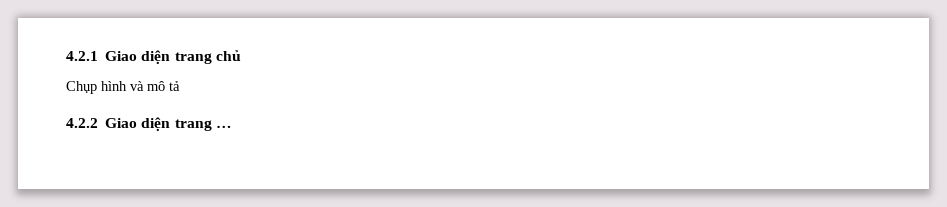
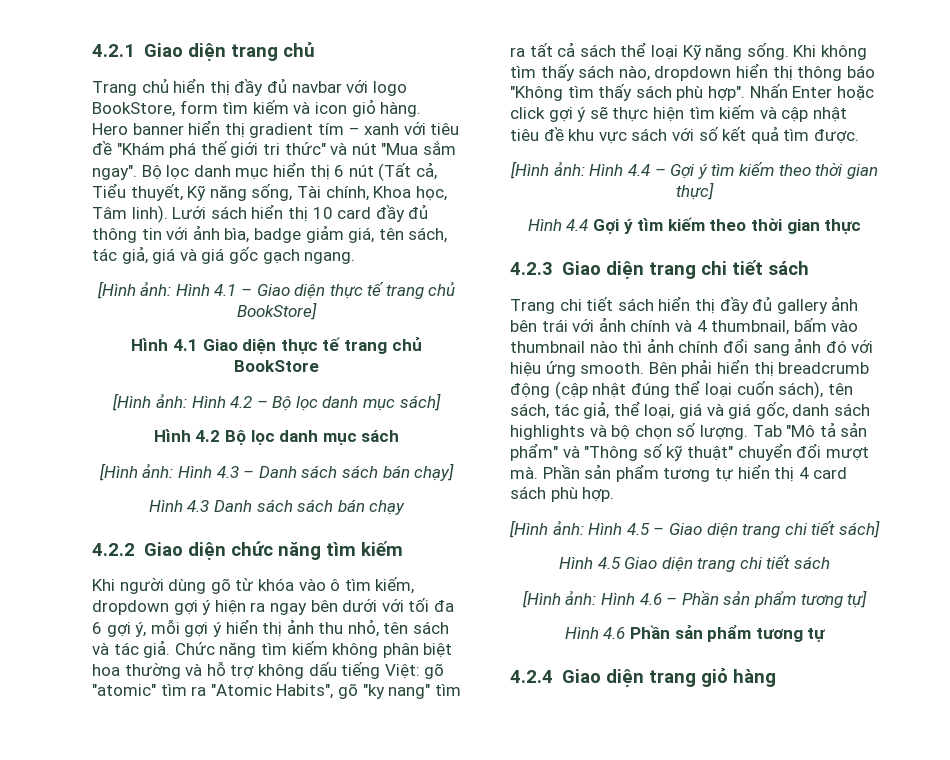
- Chụp hình và mô tả
- 4.2.2 Giao diện trang …
+ Trang chủ hiển thị đầy đủ navbar với logo BookStore, form tìm kiếm và icon giỏ hàng. Hero banner hiển thị gradient tím – xanh với tiêu đề "Khám phá thế giới tri thức" và nút "Mua sắm ngay". Bộ lọc danh mục hiển thị 6 nút (Tất cả, Tiểu thuyết, Kỹ năng sống, Tài chính, Khoa học, Tâm linh). Lưới sách hiển thị 10 card đầy đủ thông tin với ảnh bìa, badge giảm giá, tên sách, tác giả, giá và giá gốc gạch ngang.
+ [Hình ảnh: Hình 4.1 – Giao diện thực tế trang chủ BookStore]
+ Hình 4.1 Giao diện thực tế trang chủ BookStore
+ [Hình ảnh: Hình 4.2 – Bộ lọc danh mục sách]
+ Hình 4.2 Bộ lọc danh mục sách
+ [Hình ảnh: Hình 4.3 – Danh sách sách bán chạy]
+ Hình 4.3 Danh sách sách bán chạy
+ 4.2.2 Giao diện chức năng tìm kiếm
+ Khi người dùng gõ từ khóa vào ô tìm kiếm, dropdown gợi ý hiện ra ngay bên dưới với tối đa 6 gợi ý, mỗi gợi ý hiển thị ảnh thu nhỏ, tên sách và tác giả. Chức năng tìm kiếm không phân biệt hoa thường và hỗ trợ không dấu tiếng Việt: gõ "atomic" tìm ra "Atomic Habits", gõ "ky nang" tìm ra tất cả sách thể loại Kỹ năng sống. Khi không tìm thấy sách nào, dropdown hiển thị thông báo "Không tìm thấy sách phù hợp". Nhấn Enter hoặc click gợi ý sẽ thực hiện tìm kiếm và cập nhật tiêu đề khu vực sách với số kết quả tìm được.
+ [Hình ảnh: Hình 4.4 – Gợi ý tìm kiếm theo thời gian thực]
+ Hình 4.4 Gợi ý tìm kiếm theo thời gian thực
+ 4.2.3 Giao diện trang chi tiết sách
+ Trang chi tiết sách hiển thị đầy đủ gallery ảnh bên trái với ảnh chính và 4 thumbnail, bấm vào thumbnail nào thì ảnh chính đổi sang ảnh đó với hiệu ứng smooth. Bên phải hiển thị breadcrumb động (cập nhật đúng thể loại cuốn sách), tên sách, tác giả, thể loại, giá và giá gốc, danh sách highlights và bộ chọn số lượng. Tab "Mô tả sản phẩm" và "Thông số kỹ thuật" chuyển đổi mượt mà. Phần sản phẩm tương tự hiển thị 4 card sách phù hợp.
+ [Hình ảnh: Hình 4.5 – Giao diện trang chi tiết sách]
+ Hình 4.5 Giao diện trang chi tiết sách
+ [Hình ảnh: Hình 4.6 – Phần sản phẩm tương tự]
+ Hình 4.6 Phần sản phẩm tương tự
+ 4.2.4 Giao diện trang giỏ hàng

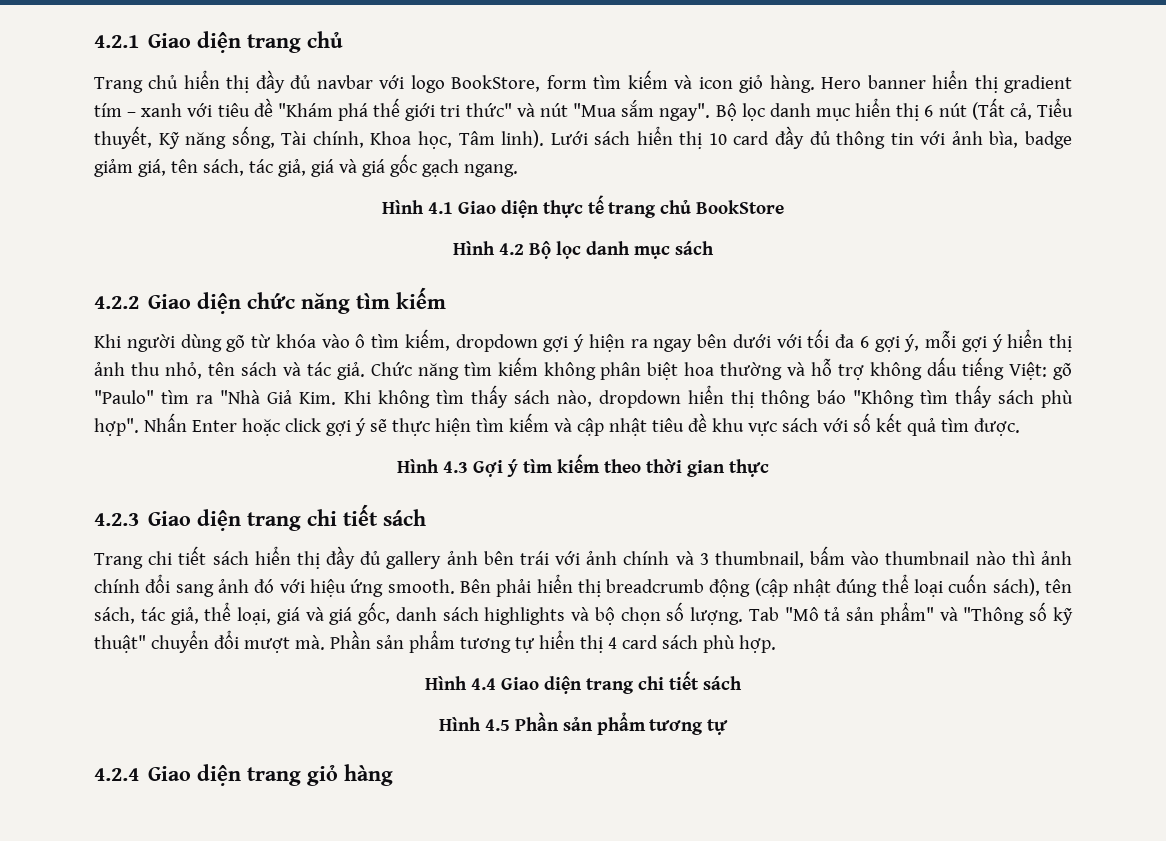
- [Hình ảnh: Hình 4.1 – Giao diện thực tế trang chủ BookStore]
- [Hình ảnh: Hình 4.2 – Bộ lọc danh mục sách]
- [Hình ảnh: Hình 4.3 – Danh sách sách bán chạy]
- Hình 4.3 Danh sách sách bán chạy
- Chức năng tìm kiếm không phân biệt hoa thường và hỗ trợ không dấu tiếng Việt: gõ "atomic" tìm ra "Atomic Habits", gõ "ky nang" tìm ra tất cả sách thể loại Kỹ năng sống. Khi không tìm thấy sách nào, dropdown hiển thị thông báo "Không tìm thấy sách phù hợp".
+ Chức năng tìm kiếm không phân biệt hoa thường và hỗ trợ không dấu tiếng Việt: gõ "Paulo" tìm ra "Nhà Giả Kim. Khi không tìm thấy sách nào, dropdown hiển thị thông báo "Không tìm thấy sách phù hợp".
- [Hình ảnh: Hình 4.4 – Gợi ý tìm kiếm theo thời gian thực]
- Hình 4.4 Gợi ý tìm kiếm theo thời gian thực
+ Hình 4.3 Gợi ý tìm kiếm theo thời gian thực
- Trang chi tiết sách hiển thị đầy đủ gallery ảnh bên trái với ảnh chính và 4 thumbnail, bấm vào thumbnail nào thì ảnh chính đổi sang ảnh đó với hiệu ứng smooth.
+ Trang chi tiết sách hiển thị đầy đủ gallery ảnh bên trái với ảnh chính và 3 thumbnail, bấm vào thumbnail nào thì ảnh chính đổi sang ảnh đó với hiệu ứng smooth.
- [Hình ảnh: Hình 4.5 – Giao diện trang chi tiết sách]
- Hình 4.5 Giao diện trang chi tiết sách
- [Hình ảnh: Hình 4.6 – Phần sản phẩm tương tự]
- Hình 4.6 Phần sản phẩm tương tự
+ Hình 4.4 Giao diện trang chi tiết sách
+ Hình 4.5 Phần sản phẩm tương tự

